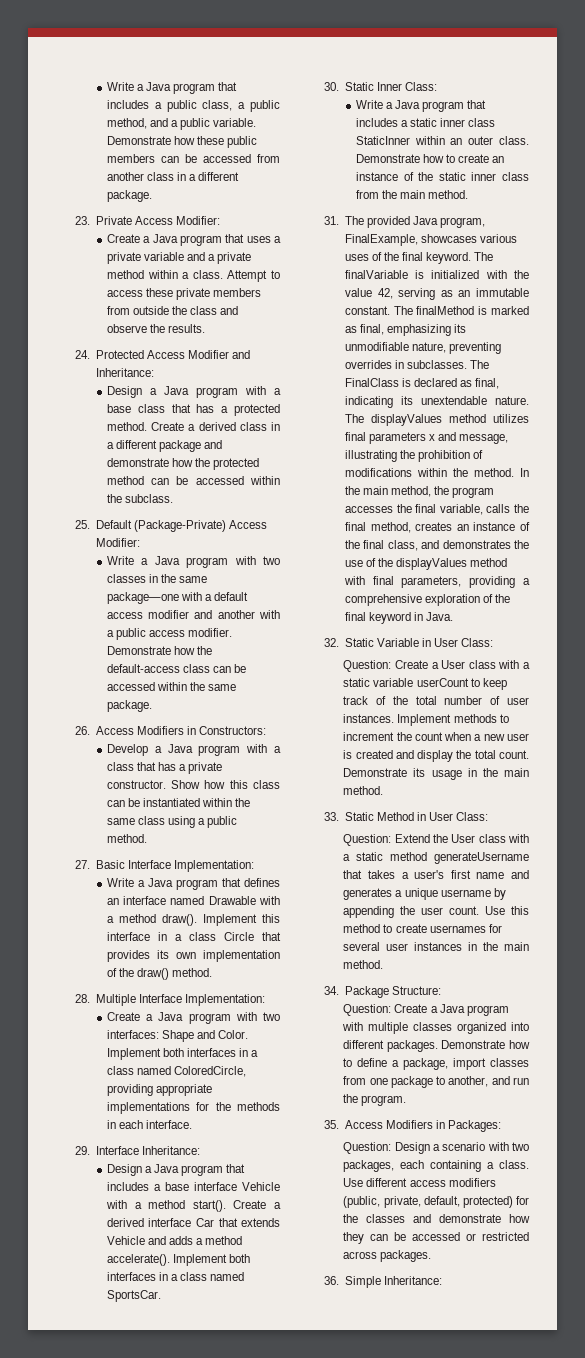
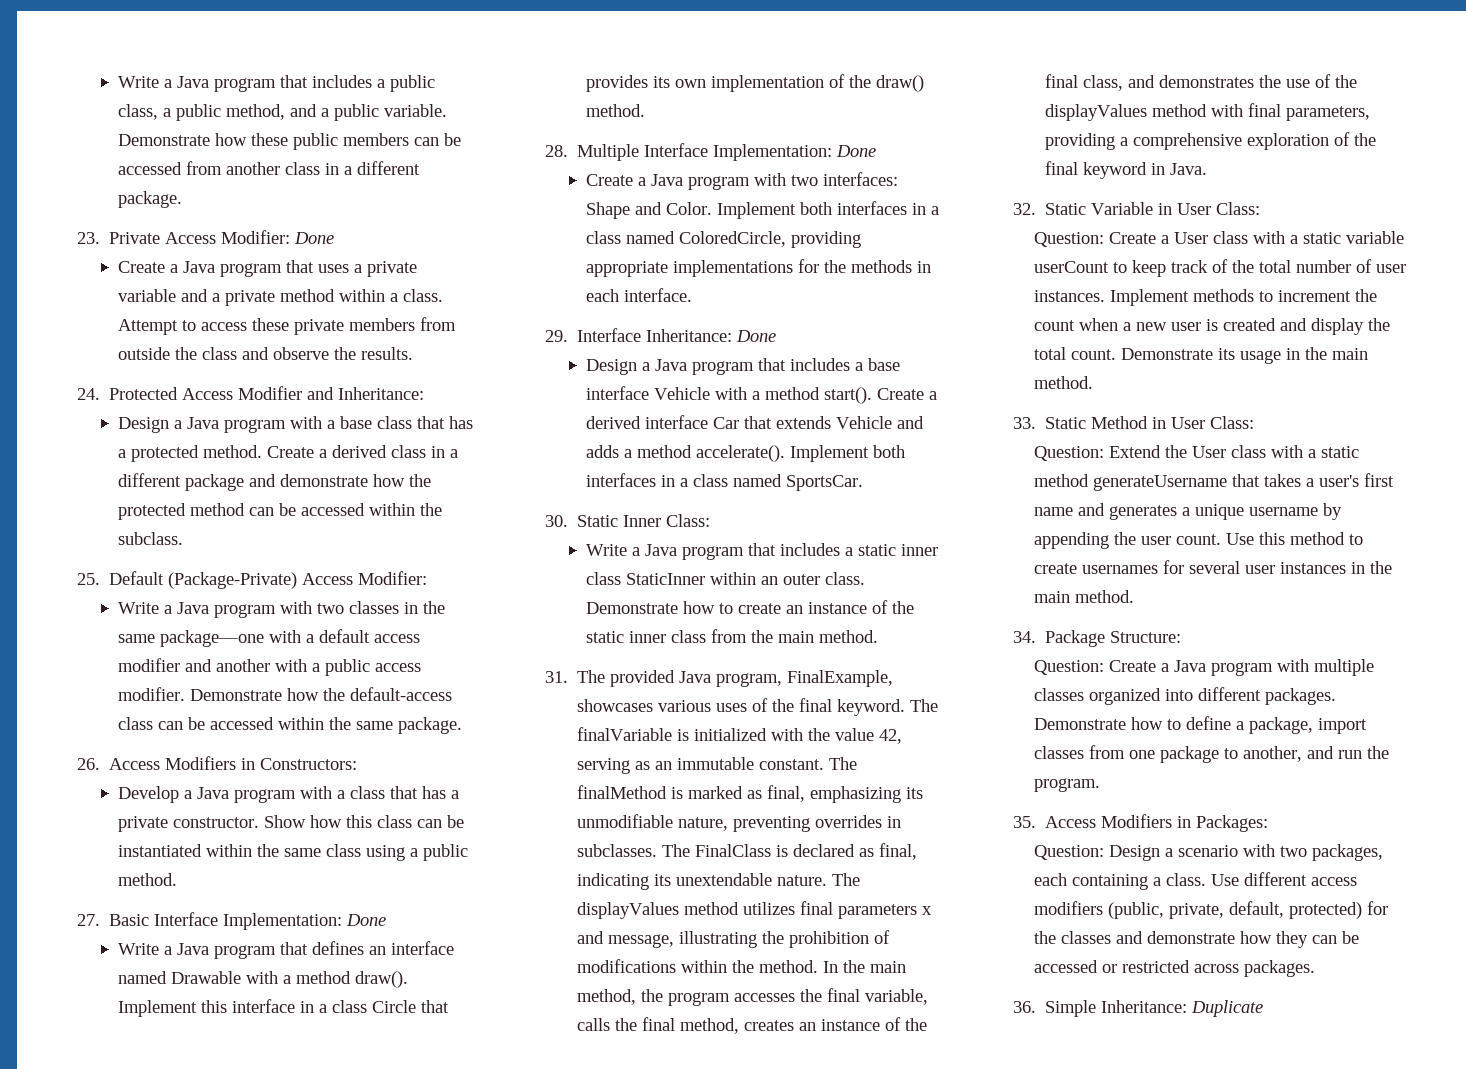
- 23. Private Access Modifier:
+ 23. Private Access Modifier: Done
- 27. Basic Interface Implementation:
+ 27. Basic Interface Implementation: Done
- 28. Multiple Interface Implementation:
+ 28. Multiple Interface Implementation: Done
- 29. Interface Inheritance:
+ 29. Interface Inheritance: Done
- 36. Simple Inheritance:
+ 36. Simple Inheritance: Duplicate

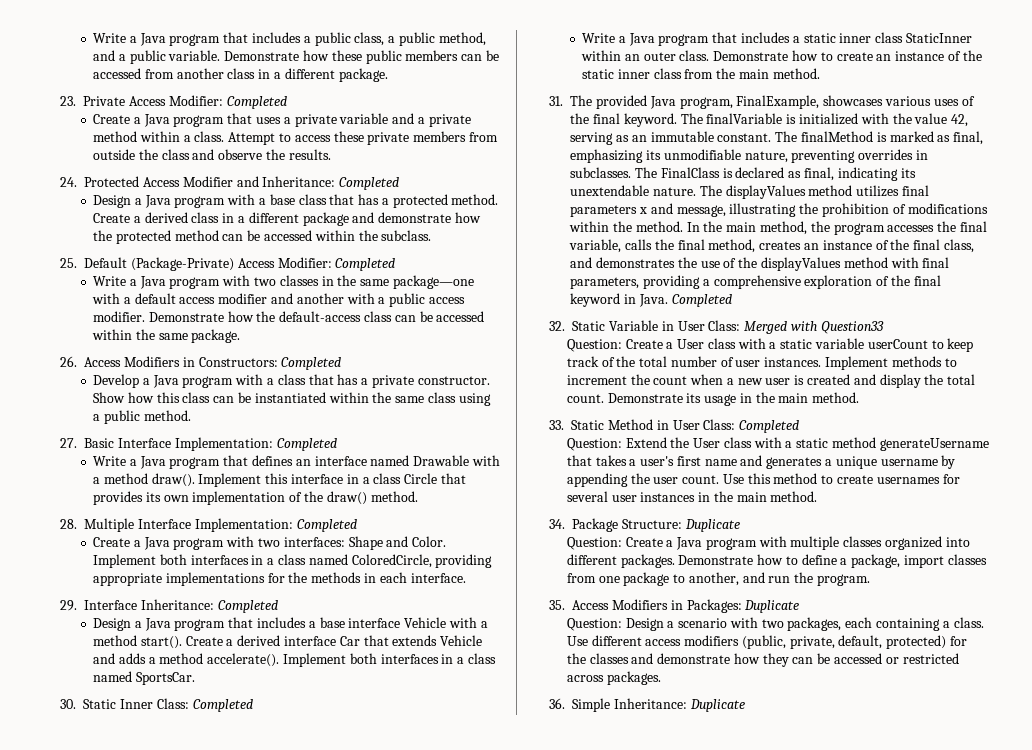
- 23. Private Access Modifier: Done
+ 23. Private Access Modifier: Completed
- 24. Protected Access Modifier and Inheritance:
+ 24. Protected Access Modifier and Inheritance: Completed
- 25. Default (Package-Private) Access Modifier:
+ 25. Default (Package-Private) Access Modifier: Completed
- 26. Access Modifiers in Constructors:
+ 26. Access Modifiers in Constructors: Completed
- 27. Basic Interface Implementation: Done
+ 27. Basic Interface Implementation: Completed
- 28. Multiple Interface Implementation: Done
+ 28. Multiple Interface Implementation: Completed
- 29. Interface Inheritance: Done
+ 29. Interface Inheritance: Completed
- 30. Static Inner Class:
+ 30. Static Inner Class: Completed
- In the main method, the program accesses the final variable, calls the final method, creates an instance of the final class, and demonstrates the use of the displayValues method with final parameters, providing a comprehensive exploration of the final keyword in Java.
+ In the main method, the program accesses the final variable, calls the final method, creates an instance of the final class, and demonstrates the use of the displayValues method with final parameters, providing a comprehensive exploration of the final keyword in Java. Completed
- 32. Static Variable in User Class:
+ 32. Static Variable in User Class: Merged with Question33
- 33. Static Method in User Class:
+ 33. Static Method in User Class: Completed
- 34. Package Structure:
+ 34. Package Structure: Duplicate
- 35. Access Modifiers in Packages:
+ 35. Access Modifiers in Packages: Duplicate

